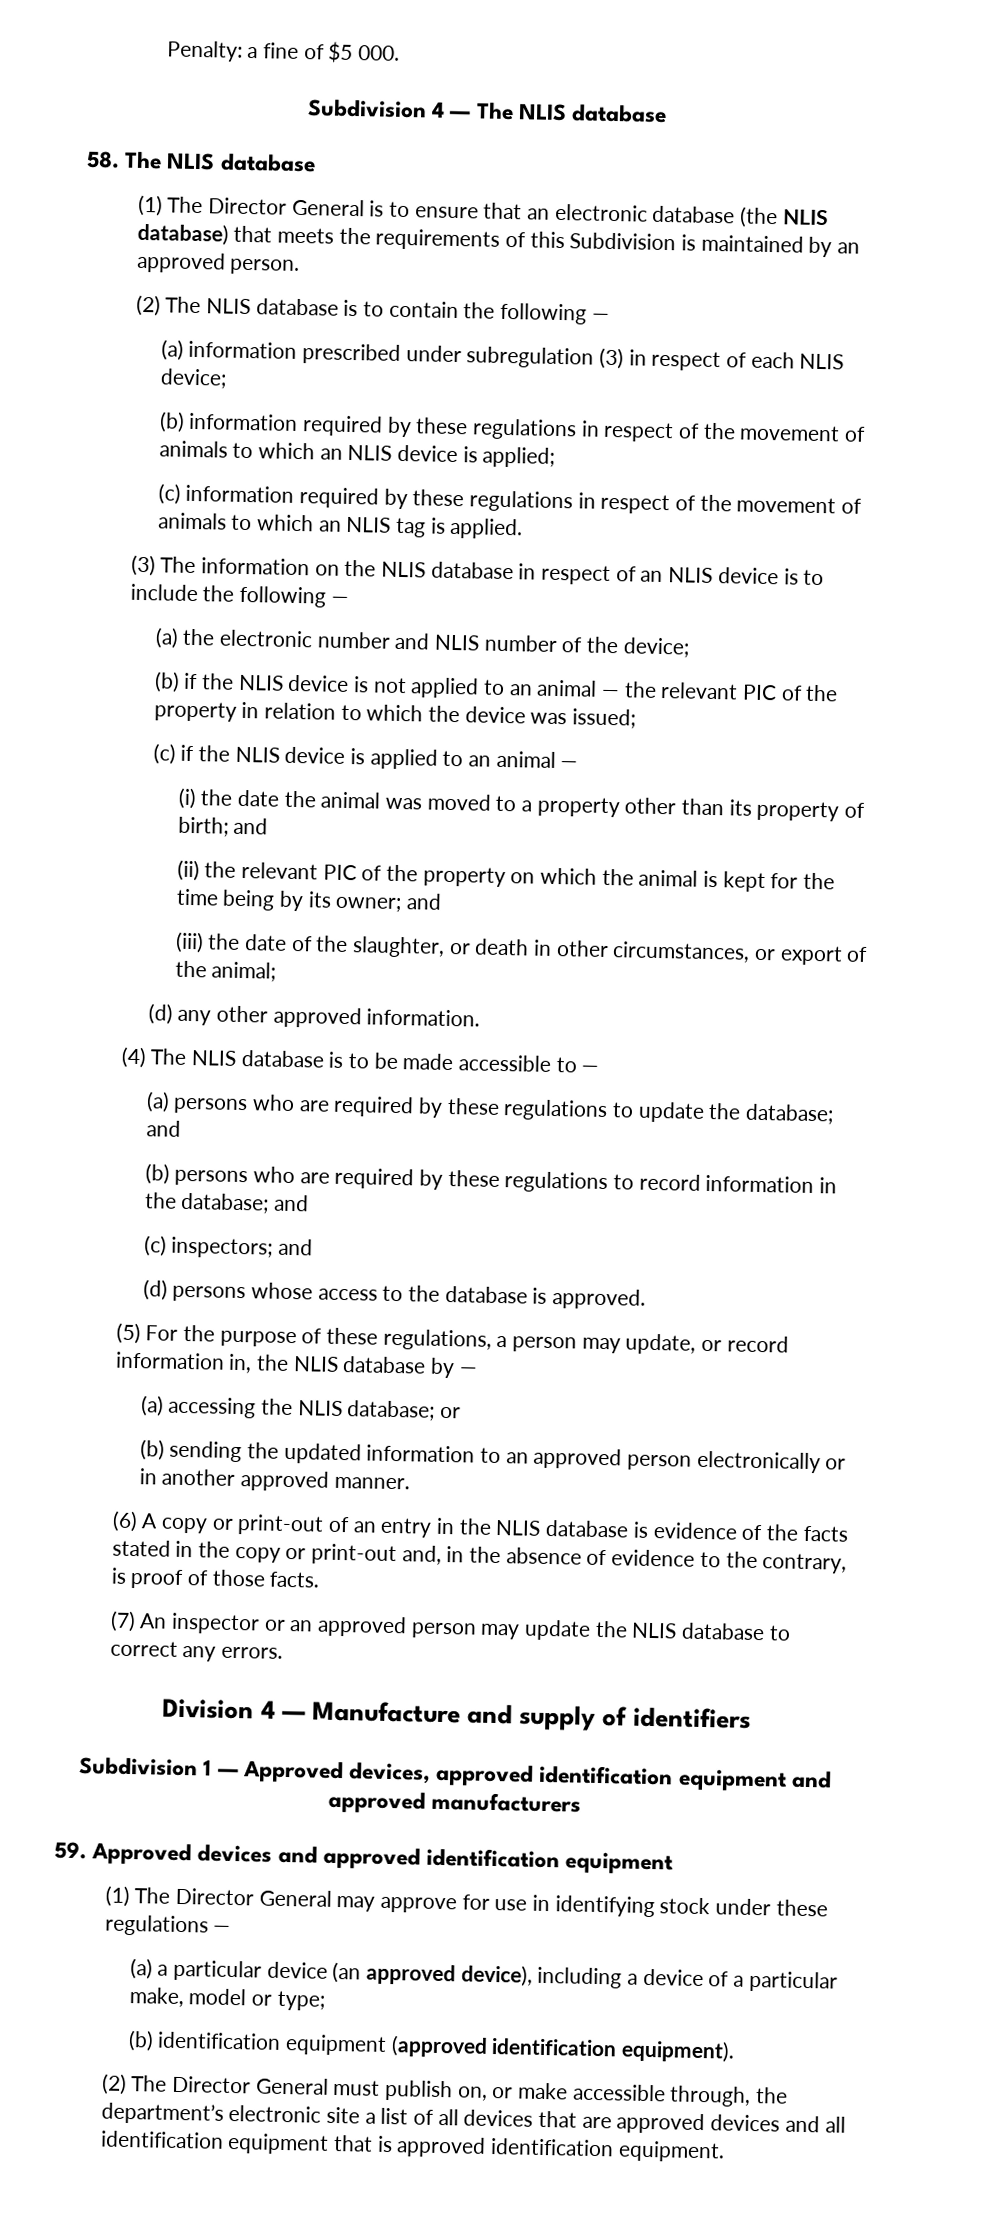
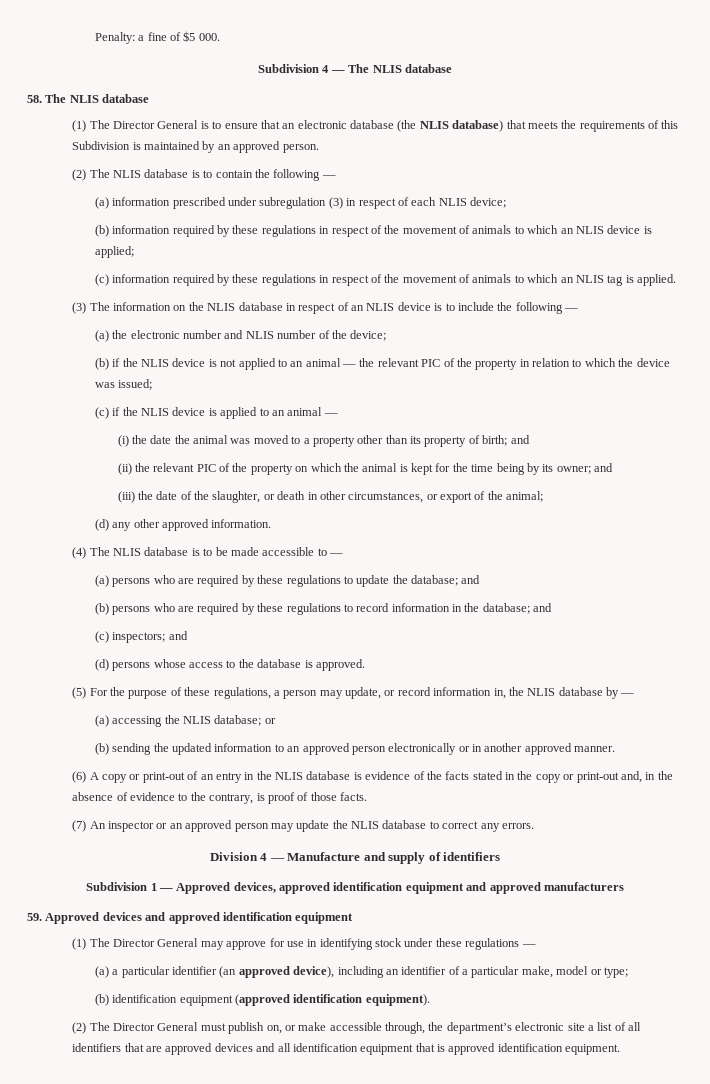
- (a) a particular device (an approved device), including a device of a particular make, model or type;
+ (a) a particular identifier (an approved device), including an identifier of a particular make, model or type;
- (2) The Director General must publish on, or make accessible through, the department’s electronic site a list of all devices that are approved devices and all identification equipment that is approved identification equipment.
+ (2) The Director General must publish on, or make accessible through, the department’s electronic site a list of all identifiers that are approved devices and all identification equipment that is approved identification equipment.

